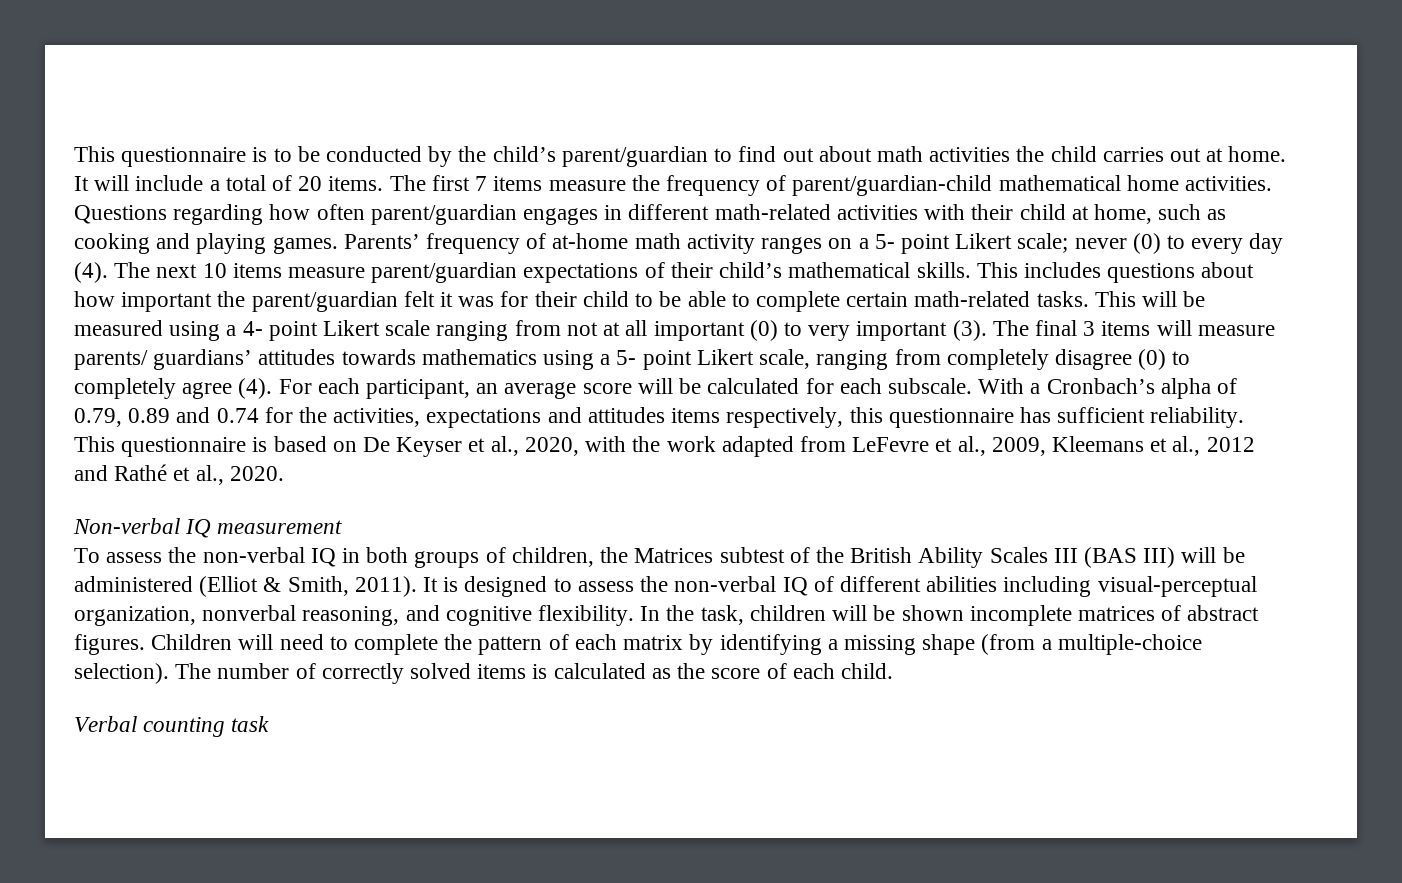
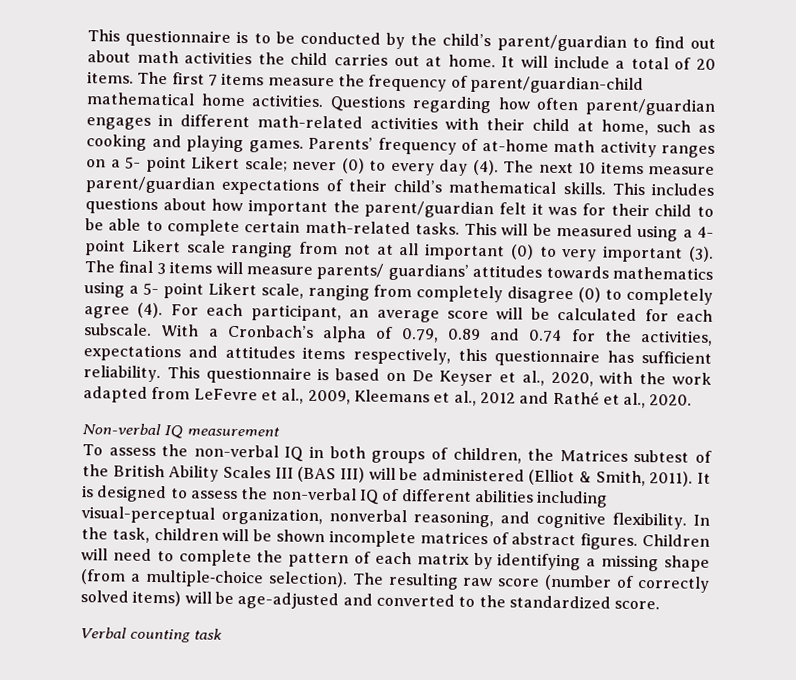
- The number of correctly solved items is calculated as the score of each child.
+ The resulting raw score (number of correctly solved items) will be age-adjusted and converted to the standardized score.

